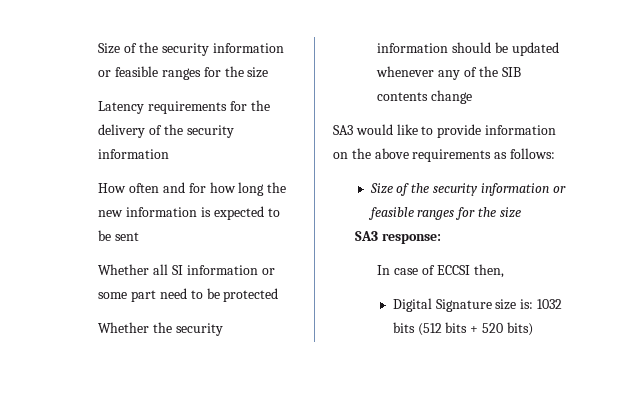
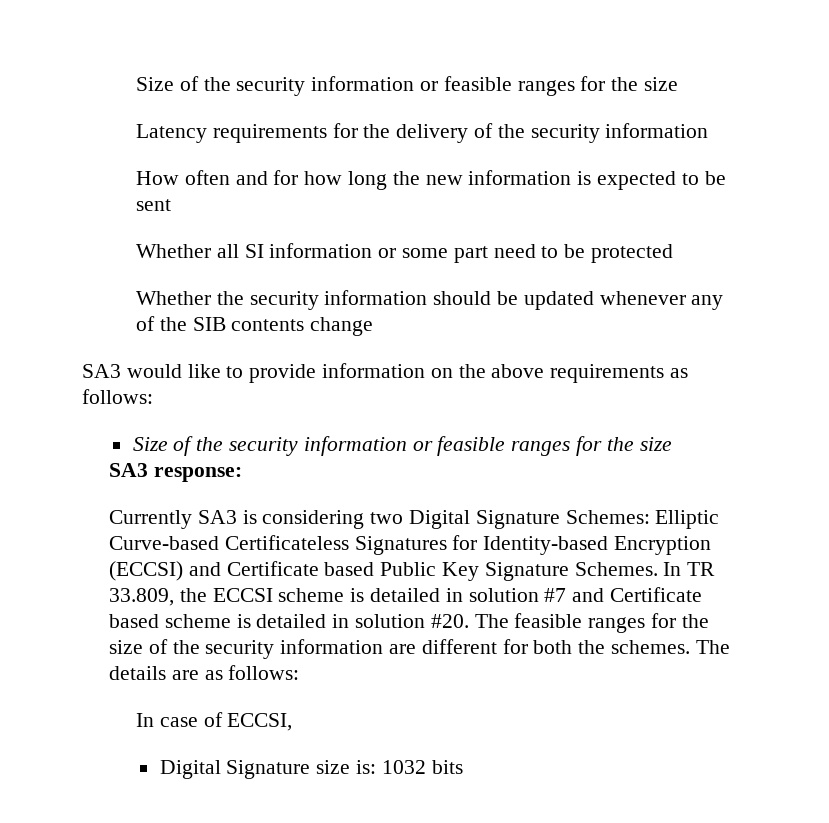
+ Currently SA3 is considering two Digital Signature Schemes: Elliptic Curve-based Certificateless Signatures for Identity-based Encryption (ECCSI) and Certificate based Public Key Signature Schemes. In TR 33.809, the ECCSI scheme is detailed in solution #7 and Certificate based scheme is detailed in solution #20. The feasible ranges for the size of the security information are different for both the schemes. The details are as follows:
- In case of ECCSI then,
+ In case of ECCSI,
- Digital Signature size is: 1032 bits (512 bits + 520 bits)
+ Digital Signature size is: 1032 bits

